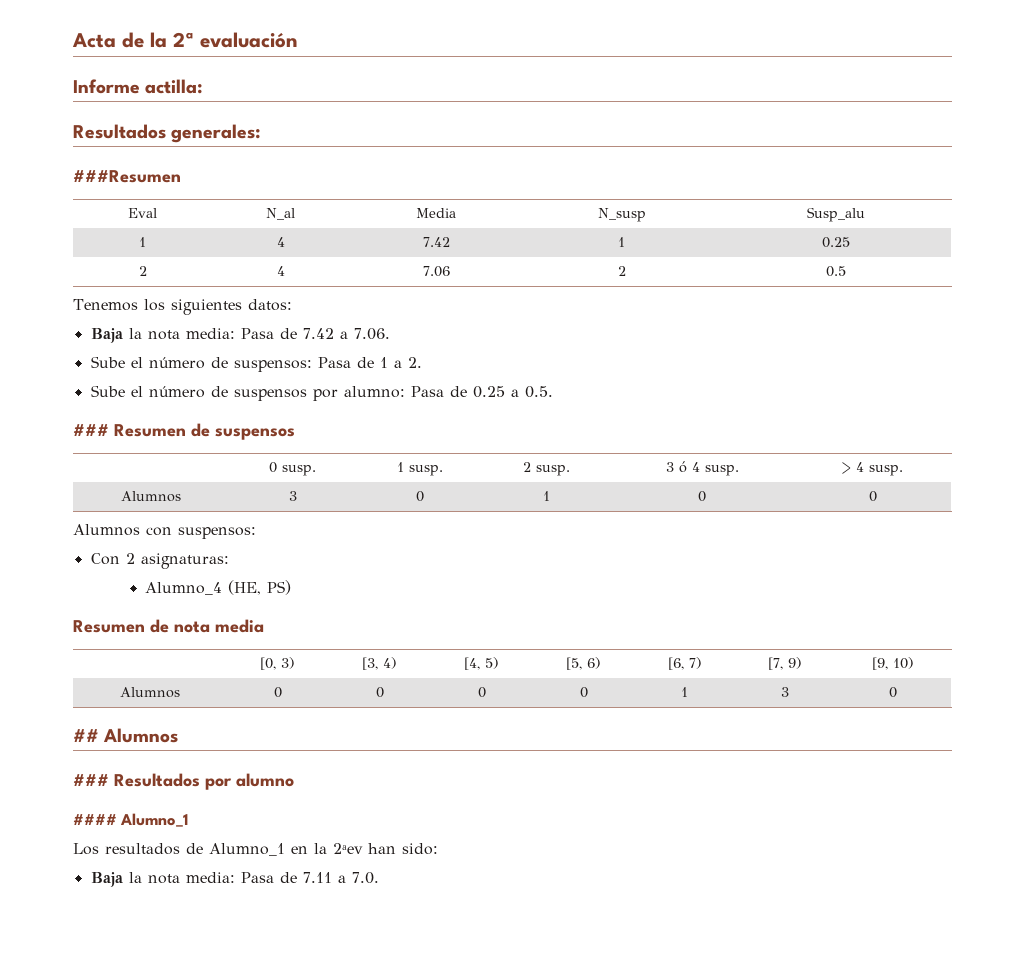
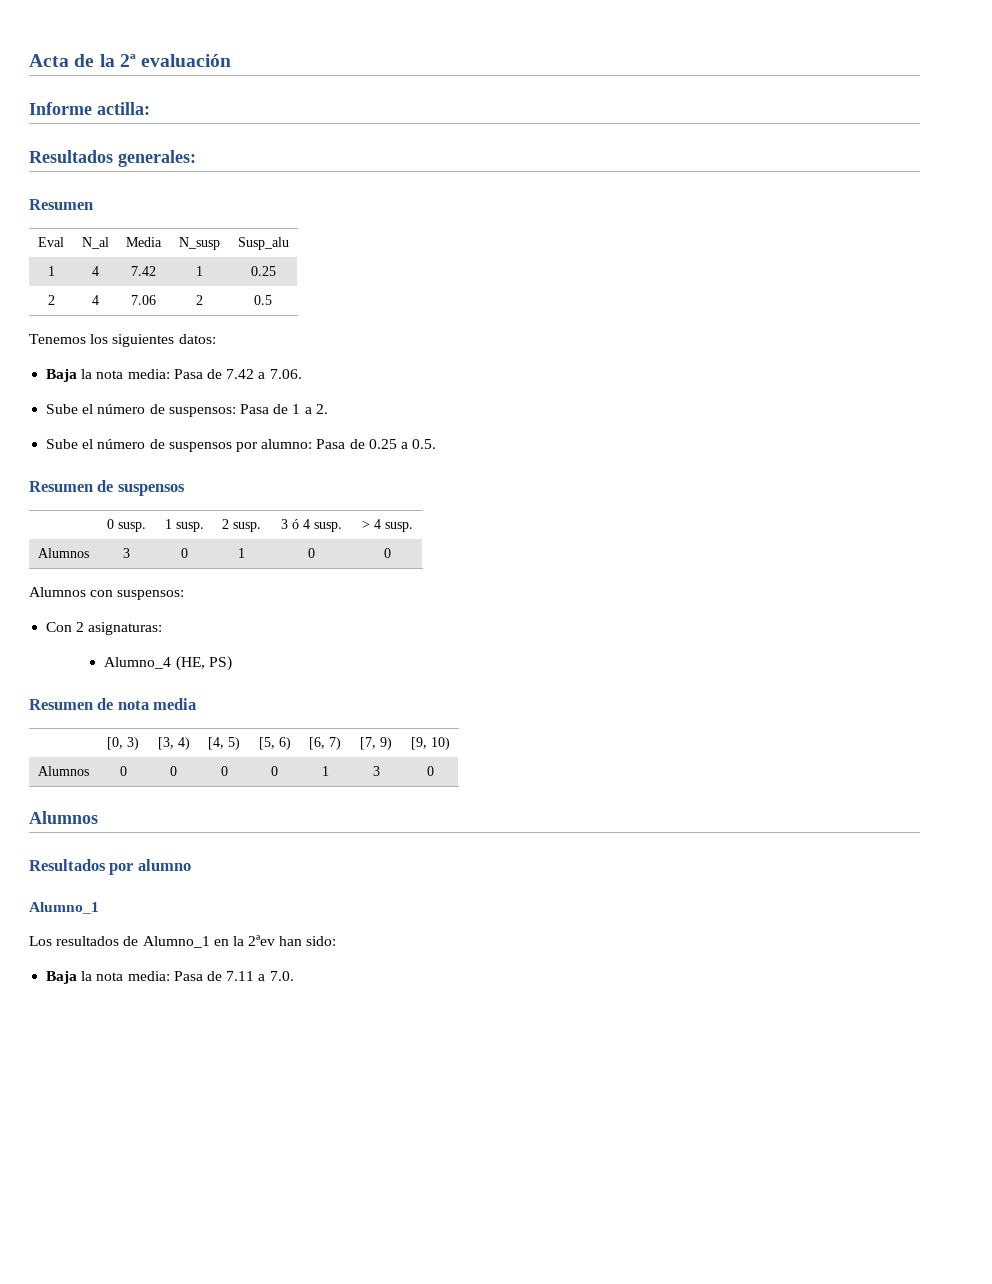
  Resultados generales:
- ###Resumen
+ Resumen
- ### Resumen de suspensos
+ Resumen de suspensos
  Alumnos | 0 | 0 | 0 | 0 | 1 | 3 | 0
- ## Alumnos
+ Alumnos
- ### Resultados por alumno
- #### Alumno_1
+ Resultados por alumno
+ Alumno_1

